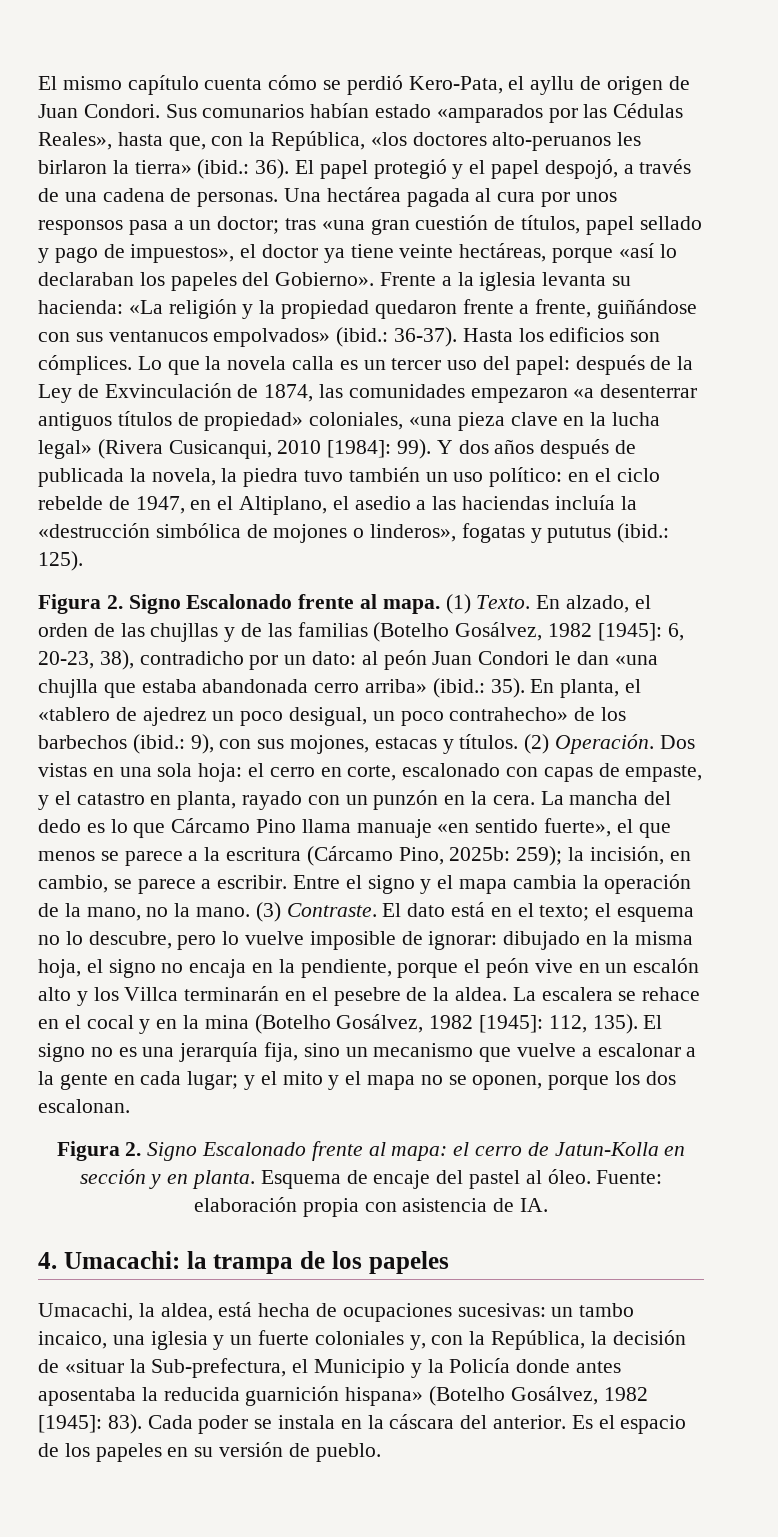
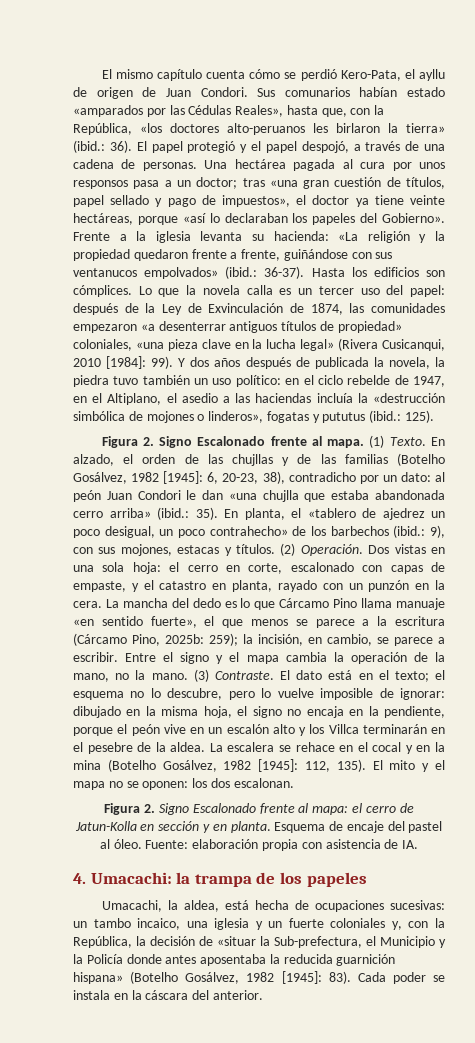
- El signo no es una jerarquía fija, sino un mecanismo que vuelve a escalonar a la gente en cada lugar; y el mito y el mapa no se oponen, porque los dos escalonan.
+ El mito y el mapa no se oponen: los dos escalonan.
- Es el espacio de los papeles en su versión de pueblo.

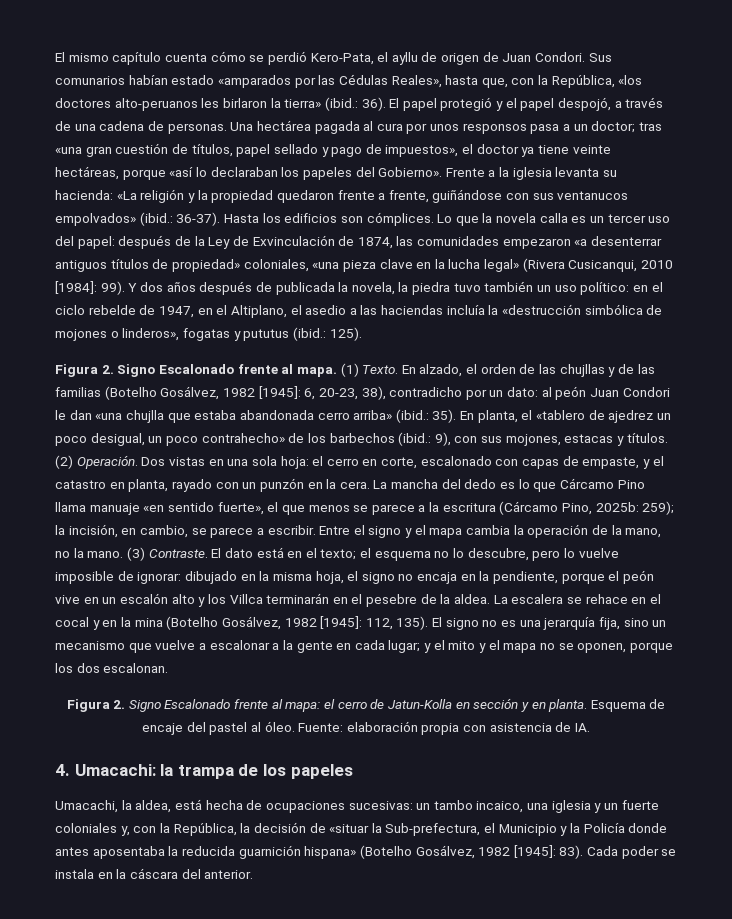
- El mito y el mapa no se oponen: los dos escalonan.
+ El signo no es una jerarquía fija, sino un mecanismo que vuelve a escalonar a la gente en cada lugar; y el mito y el mapa no se oponen, porque los dos escalonan.

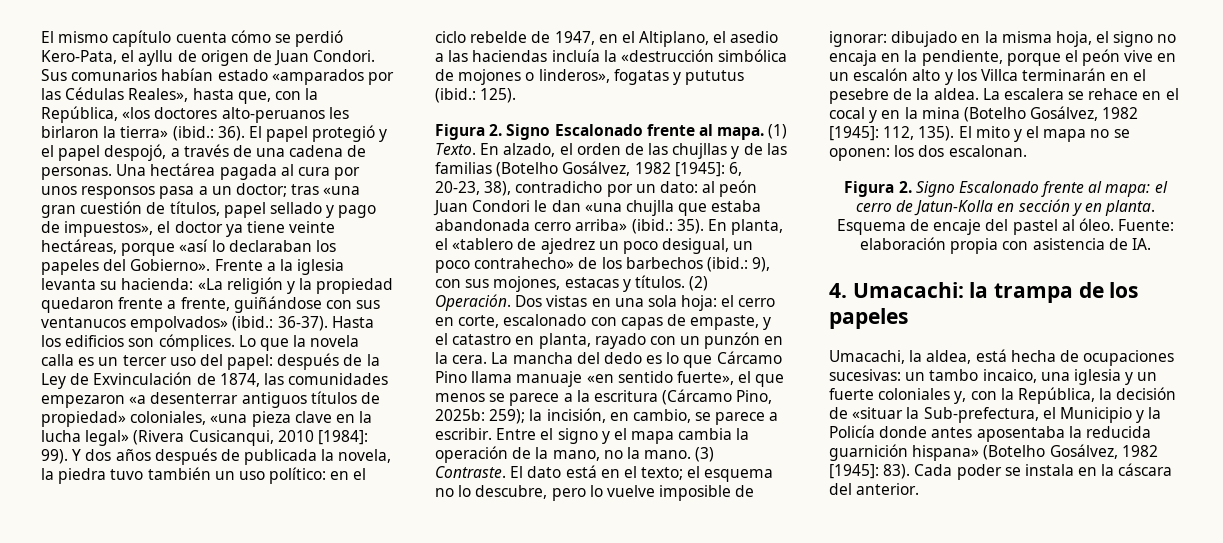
- El signo no es una jerarquía fija, sino un mecanismo que vuelve a escalonar a la gente en cada lugar; y el mito y el mapa no se oponen, porque los dos escalonan.
+ El mito y el mapa no se oponen: los dos escalonan.

